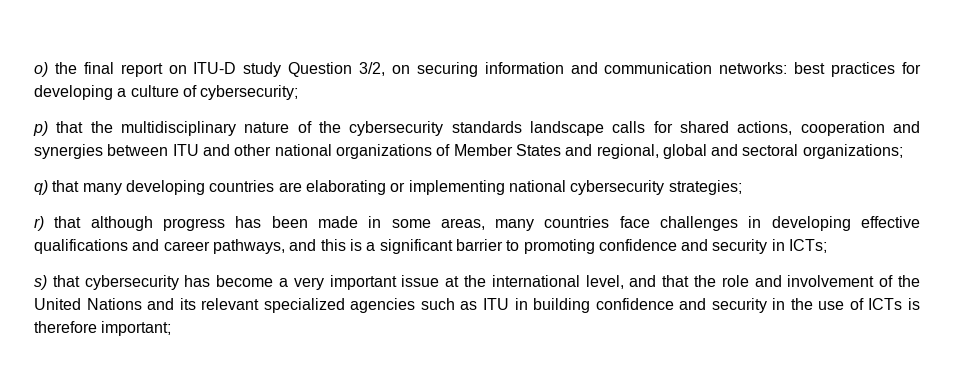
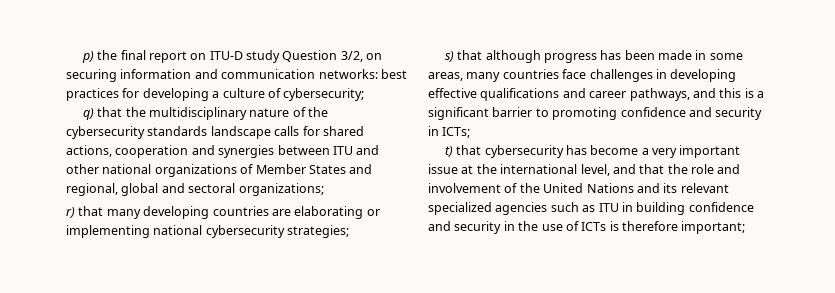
- o) the final report on ITU-D study Question 3/2, on securing information and communication networks: best practices for developing a culture of cybersecurity;
+ p) the final report on ITU-D study Question 3/2, on securing information and communication networks: best practices for developing a culture of cybersecurity;
- p) that the multidisciplinary nature of the cybersecurity standards landscape calls for shared actions, cooperation and synergies between ITU and other national organizations of Member States and regional, global and sectoral organizations;
+ q) that the multidisciplinary nature of the cybersecurity standards landscape calls for shared actions, cooperation and synergies between ITU and other national organizations of Member States and regional, global and sectoral organizations;
- q) that many developing countries are elaborating or implementing national cybersecurity strategies;
+ r) that many developing countries are elaborating or implementing national cybersecurity strategies;
- r) that although progress has been made in some areas, many countries face challenges in developing effective qualifications and career pathways, and this is a significant barrier to promoting confidence and security in ICTs;
+ s) that although progress has been made in some areas, many countries face challenges in developing effective qualifications and career pathways, and this is a significant barrier to promoting confidence and security in ICTs;
- s) that cybersecurity has become a very important issue at the international level, and that the role and involvement of the United Nations and its relevant specialized agencies such as ITU in building confidence and security in the use of ICTs is therefore important;
+ t) that cybersecurity has become a very important issue at the international level, and that the role and involvement of the United Nations and its relevant specialized agencies such as ITU in building confidence and security in the use of ICTs is therefore important;

